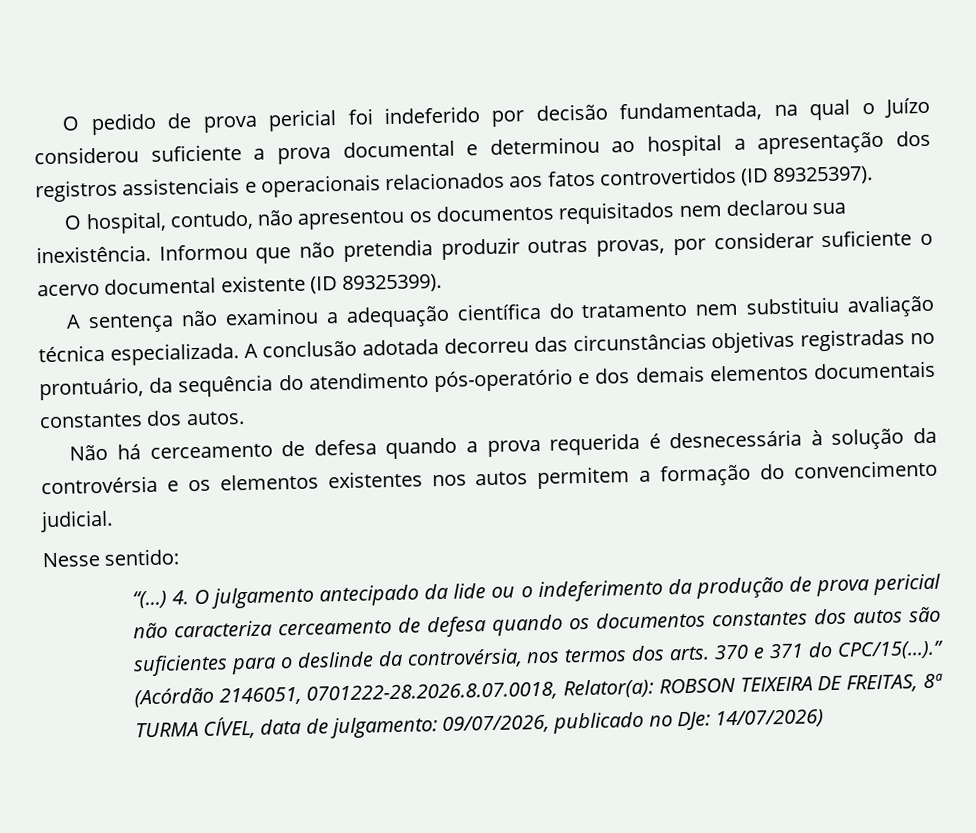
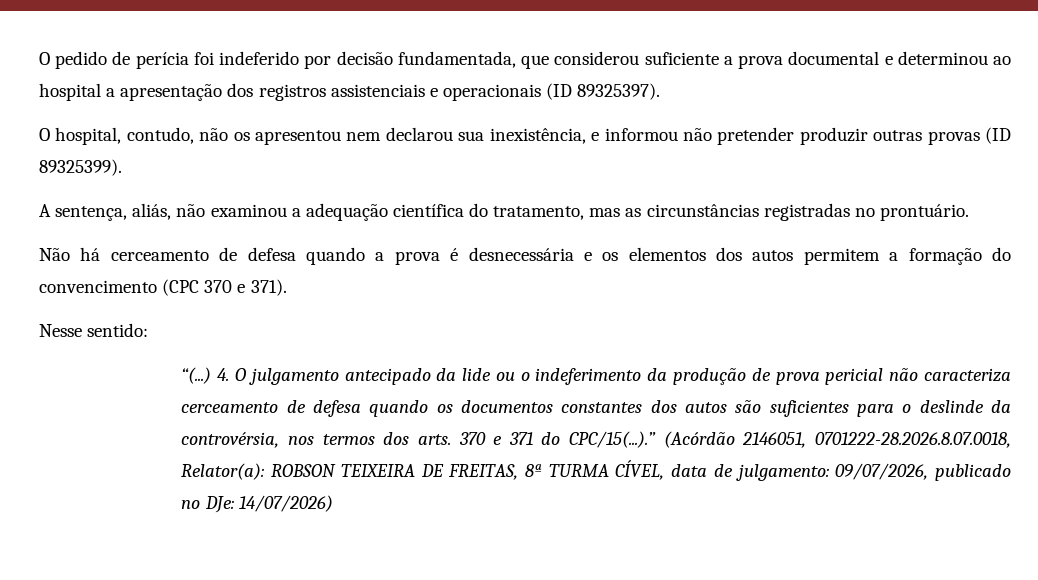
- O pedido de prova pericial foi indeferido por decisão fundamentada, na qual o Juízo considerou suficiente a prova documental e determinou ao hospital a apresentação dos registros assistenciais e operacionais relacionados aos fatos controvertidos (ID 89325397).
+ O pedido de perícia foi indeferido por decisão fundamentada, que considerou suficiente a prova documental e determinou ao hospital a apresentação dos registros assistenciais e operacionais (ID 89325397).
- O hospital, contudo, não apresentou os documentos requisitados nem declarou sua inexistência. Informou que não pretendia produzir outras provas, por considerar suficiente o acervo documental existente (ID 89325399).
+ O hospital, contudo, não os apresentou nem declarou sua inexistência, e informou não pretender produzir outras provas (ID 89325399).
- A sentença não examinou a adequação científica do tratamento nem substituiu avaliação técnica especializada. A conclusão adotada decorreu das circunstâncias objetivas registradas no prontuário, da sequência do atendimento pós-operatório e dos demais elementos documentais constantes dos autos.
+ A sentença, aliás, não examinou a adequação científica do tratamento, mas as circunstâncias registradas no prontuário.
- Não há cerceamento de defesa quando a prova requerida é desnecessária à solução da controvérsia e os elementos existentes nos autos permitem a formação do convencimento judicial.
+ Não há cerceamento de defesa quando a prova é desnecessária e os elementos dos autos permitem a formação do convencimento (CPC 370 e 371).

